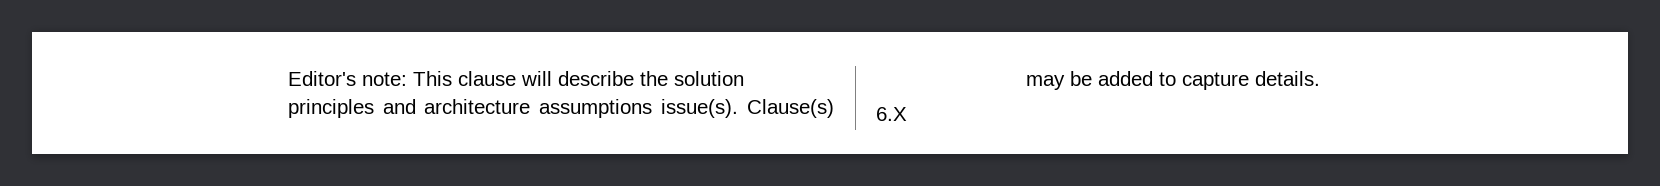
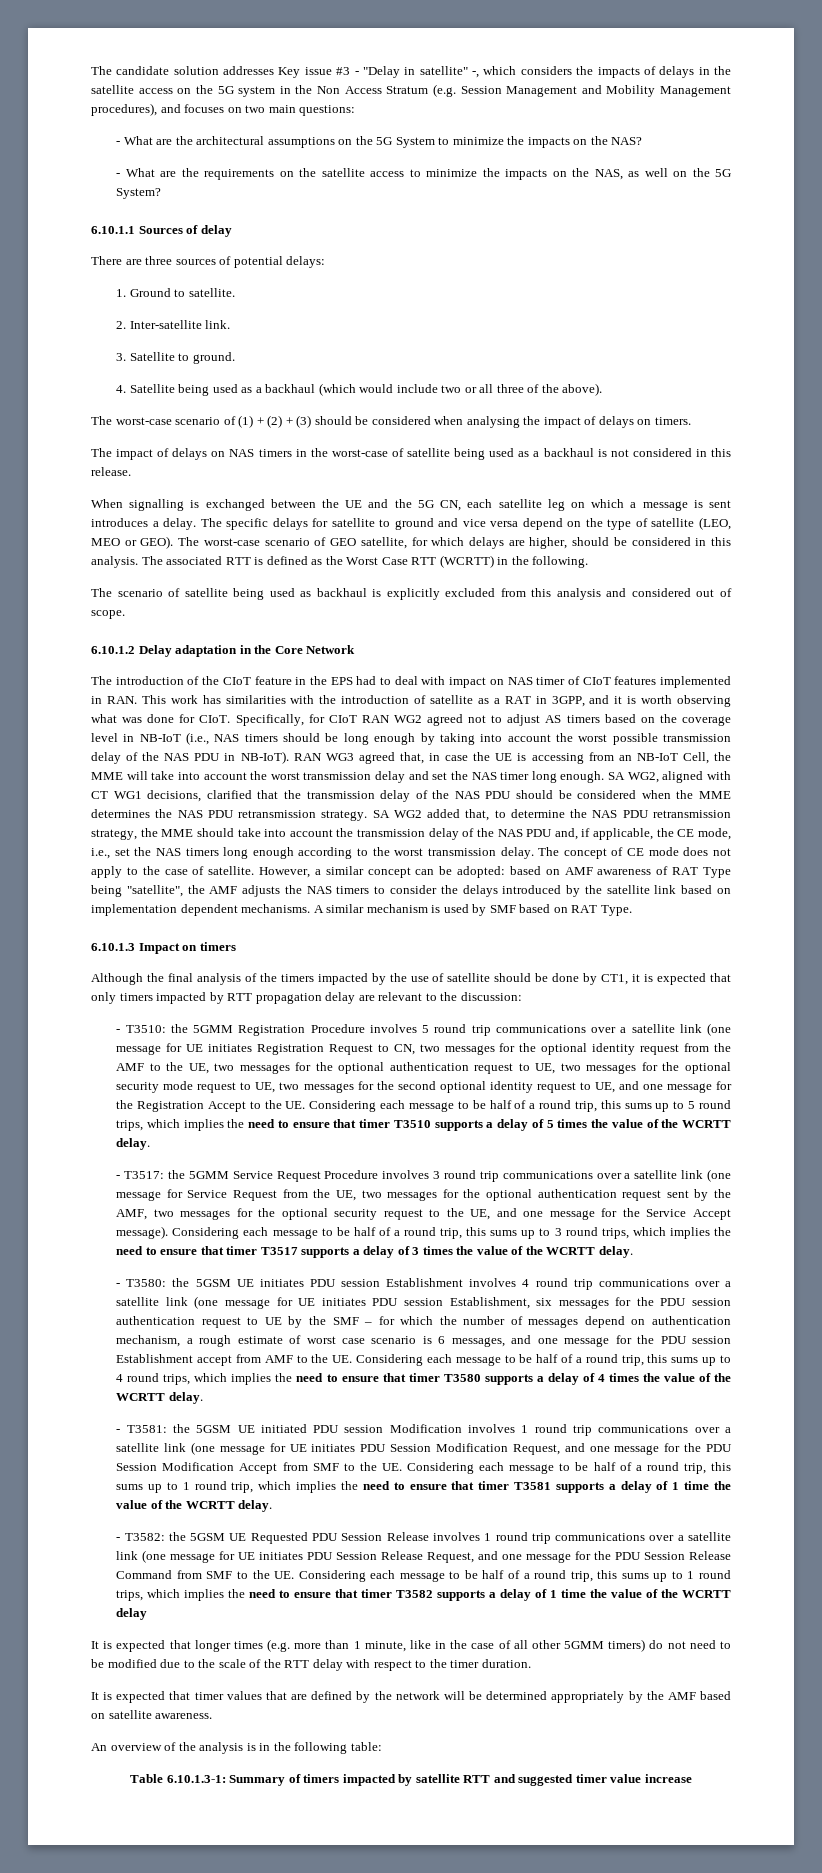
- Editor's note: This clause will describe the solution principles and architecture assumptions issue(s). Clause(s) may be added to capture details.
- 6.X
+ The candidate solution addresses Key issue #3 - "Delay in satellite" -, which considers the impacts of delays in the satellite access on the 5G system in the Non Access Stratum (e.g. Session Management and Mobility Management procedures), and focuses on two main questions:
+ - What are the architectural assumptions on the 5G System to minimize the impacts on the NAS?
+ - What are the requirements on the satellite access to minimize the impacts on the NAS, as well on the 5G System?
+ 6.10.1.1 Sources of delay
+ There are three sources of potential delays:
+ 1. Ground to satellite.
+ 2. Inter-satellite link.
+ 3. Satellite to ground.
+ 4. Satellite being used as a backhaul (which would include two or all three of the above).
+ The worst-case scenario of (1) + (2) + (3) should be considered when analysing the impact of delays on timers.
+ The impact of delays on NAS timers in the worst-case of satellite being used as a backhaul is not considered in this release.
+ When signalling is exchanged between the UE and the 5G CN, each satellite leg on which a message is sent introduces a delay. The specific delays for satellite to ground and vice versa depend on the type of satellite (LEO, MEO or GEO). The worst-case scenario of GEO satellite, for which delays are higher, should be considered in this analysis. The associated RTT is defined as the Worst Case RTT (WCRTT) in the following.
+ The scenario of satellite being used as backhaul is explicitly excluded from this analysis and considered out of scope.
+ 6.10.1.2 Delay adaptation in the Core Network
+ The introduction of the CIoT feature in the EPS had to deal with impact on NAS timer of CIoT features implemented in RAN. This work has similarities with the introduction of satellite as a RAT in 3GPP, and it is worth observing what was done for CIoT. Specifically, for CIoT RAN WG2 agreed not to adjust AS timers based on the coverage level in NB-IoT (i.e., NAS timers should be long enough by taking into account the worst possible transmission delay of the NAS PDU in NB-IoT). RAN WG3 agreed that, in case the UE is accessing from an NB-IoT Cell, the MME will take into account the worst transmission delay and set the NAS timer long enough. SA WG2, aligned with CT WG1 decisions, clarified that the transmission delay of the NAS PDU should be considered when the MME determines the NAS PDU retransmission strategy. SA WG2 added that, to determine the NAS PDU retransmission strategy, the MME should take into account the transmission delay of the NAS PDU and, if applicable, the CE mode, i.e., set the NAS timers long enough according to the worst transmission delay. The concept of CE mode does not apply to the case of satellite. However, a similar concept can be adopted: based on AMF awareness of RAT Type being "satellite", the AMF adjusts the NAS timers to consider the delays introduced by the satellite link based on implementation dependent mechanisms. A similar mechanism is used by SMF based on RAT Type.
+ 6.10.1.3 Impact on timers
+ Although the final analysis of the timers impacted by the use of satellite should be done by CT1, it is expected that only timers impacted by RTT propagation delay are relevant to the discussion:
+ - T3510: the 5GMM Registration Procedure involves 5 round trip communications over a satellite link (one message for UE initiates Registration Request to CN, two messages for the optional identity request from the AMF to the UE, two messages for the optional authentication request to UE, two messages for the optional security mode request to UE, two messages for the second optional identity request to UE, and one message for the Registration Accept to the UE. Considering each message to be half of a round trip, this sums up to 5 round trips, which implies the need to ensure that timer T3510 supports a delay of 5 times the value of the WCRTT delay.
+ - T3517: the 5GMM Service Request Procedure involves 3 round trip communications over a satellite link (one message for Service Request from the UE, two messages for the optional authentication request sent by the AMF, two messages for the optional security request to the UE, and one message for the Service Accept message). Considering each message to be half of a round trip, this sums up to 3 round trips, which implies the need to ensure that timer T3517 supports a delay of 3 times the value of the WCRTT delay.
+ - T3580: the 5GSM UE initiates PDU session Establishment involves 4 round trip communications over a satellite link (one message for UE initiates PDU session Establishment, six messages for the PDU session authentication request to UE by the SMF – for which the number of messages depend on authentication mechanism, a rough estimate of worst case scenario is 6 messages, and one message for the PDU session Establishment accept from AMF to the UE. Considering each message to be half of a round trip, this sums up to 4 round trips, which implies the need to ensure that timer T3580 supports a delay of 4 times the value of the WCRTT delay.
+ - T3581: the 5GSM UE initiated PDU session Modification involves 1 round trip communications over a satellite link (one message for UE initiates PDU Session Modification Request, and one message for the PDU Session Modification Accept from SMF to the UE. Considering each message to be half of a round trip, this sums up to 1 round trip, which implies the need to ensure that timer T3581 supports a delay of 1 time the value of the WCRTT delay.
+ - T3582: the 5GSM UE Requested PDU Session Release involves 1 round trip communications over a satellite link (one message for UE initiates PDU Session Release Request, and one message for the PDU Session Release Command from SMF to the UE. Considering each message to be half of a round trip, this sums up to 1 round trips, which implies the need to ensure that timer T3582 supports a delay of 1 time the value of the WCRTT delay
+ It is expected that longer times (e.g. more than 1 minute, like in the case of all other 5GMM timers) do not need to be modified due to the scale of the RTT delay with respect to the timer duration.
+ It is expected that timer values that are defined by the network will be determined appropriately by the AMF based on satellite awareness.
+ An overview of the analysis is in the following table:
+ Table 6.10.1.3-1: Summary of timers impacted by satellite RTT and suggested timer value increase

